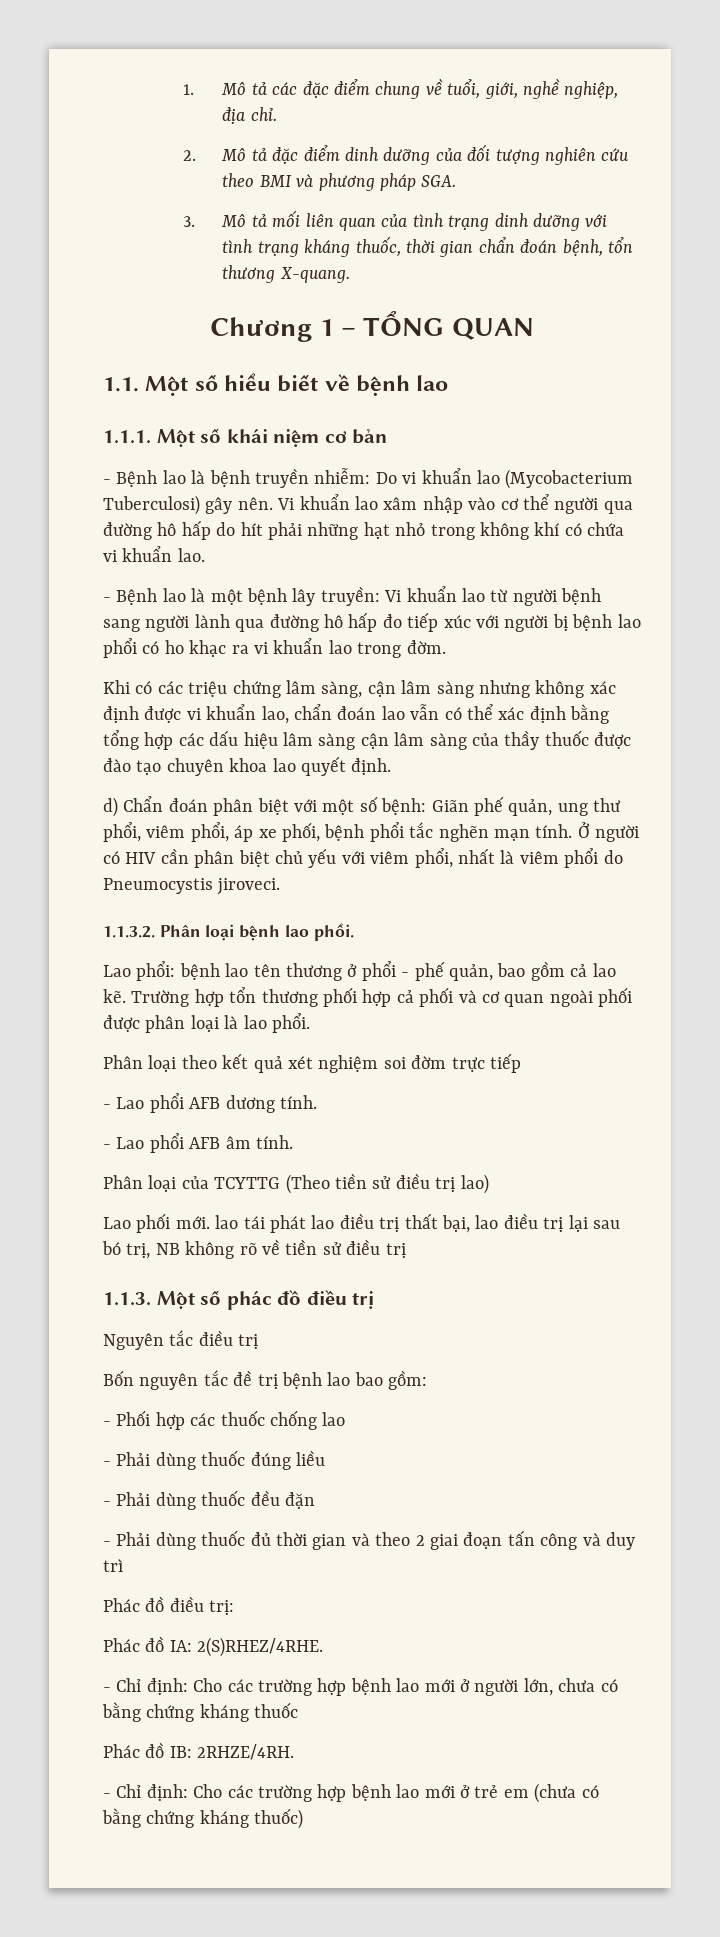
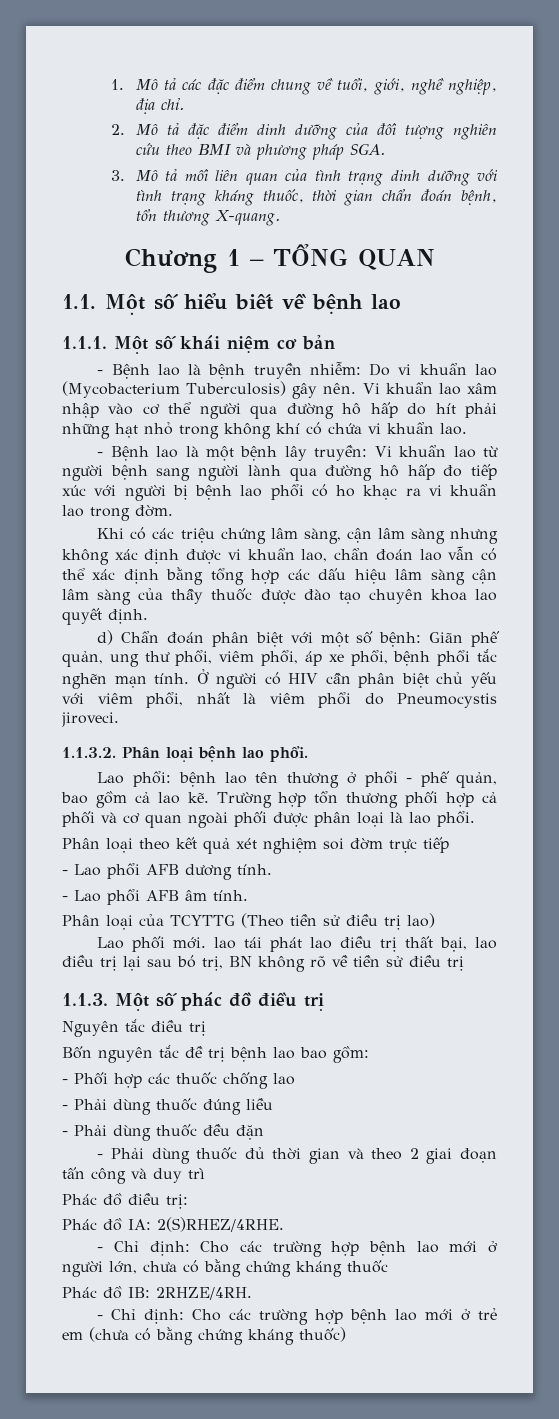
- - Bệnh lao là bệnh truyền nhiễm: Do vi khuẩn lao (Mycobacterium Tuberculosi) gây nên.
+ - Bệnh lao là bệnh truyền nhiễm: Do vi khuẩn lao (Mycobacterium Tuberculosis) gây nên.
- d) Chẩn đoán phân biệt với một số bệnh: Giãn phế quản, ung thư phổi, viêm phổi, áp xe phối, bệnh phổi tắc nghẽn mạn tính.
+ d) Chẩn đoán phân biệt với một số bệnh: Giãn phế quản, ung thư phổi, viêm phổi, áp xe phổi, bệnh phổi tắc nghẽn mạn tính.
- Lao phối mới. lao tái phát lao điều trị thất bại, lao điều trị lại sau bó trị, NB không rõ về tiền sử điều trị
+ Lao phối mới. lao tái phát lao điều trị thất bại, lao điều trị lại sau bó trị, BN không rõ về tiền sử điều trị

